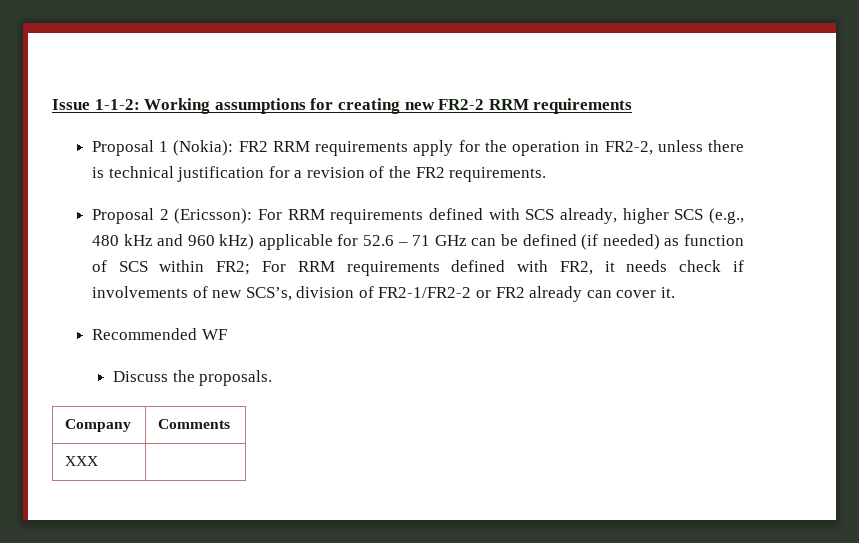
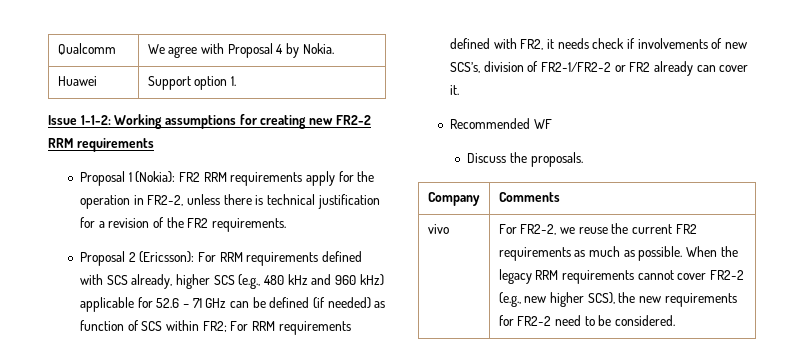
+ Qualcomm | We agree with Proposal 4 by Nokia.
+ Huawei | Support option 1.
- XXX |
+ vivo | For FR2-2, we reuse the current FR2 requirements as much as possible. When the legacy RRM requirements cannot cover FR2-2 (e.g., new higher SCS), the new requirements for FR2-2 need to be considered.

